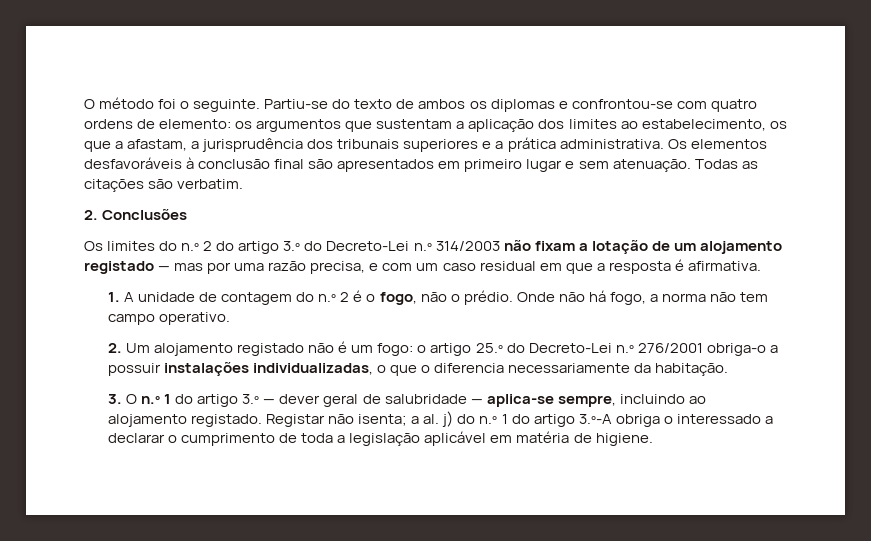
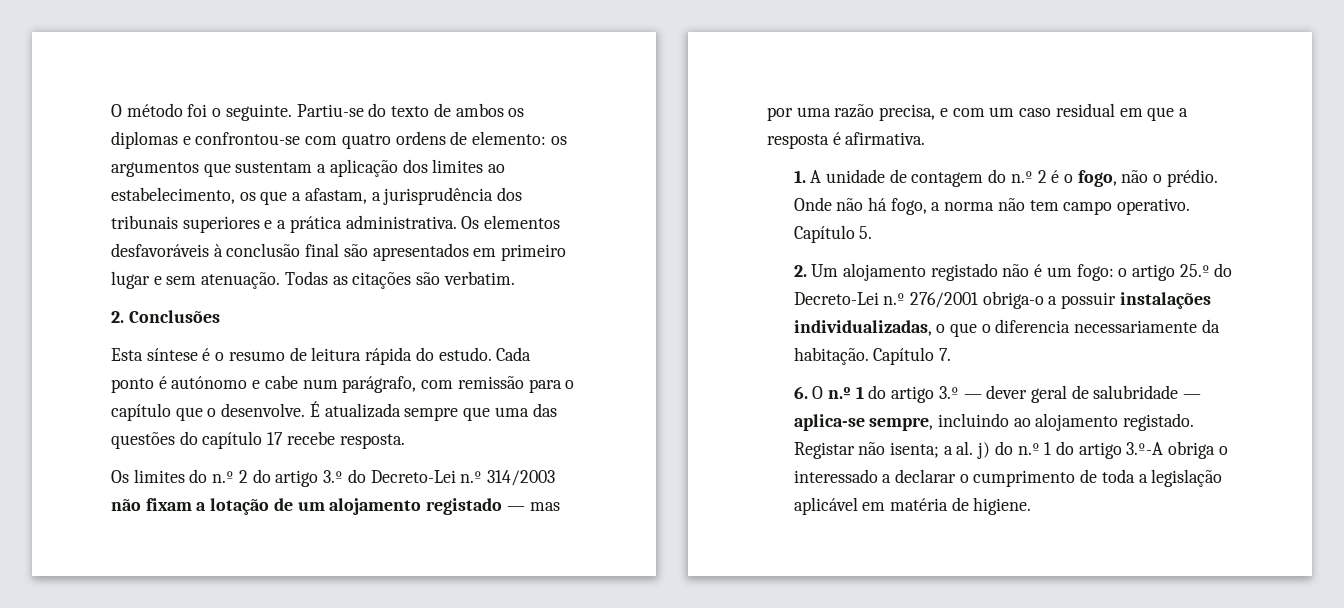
+ Esta síntese é o resumo de leitura rápida do estudo. Cada ponto é autónomo e cabe num parágrafo, com remissão para o capítulo que o desenvolve. É atualizada sempre que uma das questões do capítulo 17 recebe resposta.
+ Capítulo 5.
- 2. Um alojamento registado não é um fogo: o artigo 25.º do Decreto-Lei n.º 276/2001 obriga-o a possuir instalações individualizadas, o que o diferencia necessariamente da habitação.
- 3. O n.º 1 do artigo 3.º — dever geral de salubridade — aplica-se sempre, incluindo ao alojamento registado.
+ 2. Um alojamento registado não é um fogo: o artigo 25.º do Decreto-Lei n.º 276/2001 obriga-o a possuir instalações individualizadas, o que o diferencia necessariamente da habitação. Capítulo 7.
+ 6. O n.º 1 do artigo 3.º — dever geral de salubridade — aplica-se sempre, incluindo ao alojamento registado.

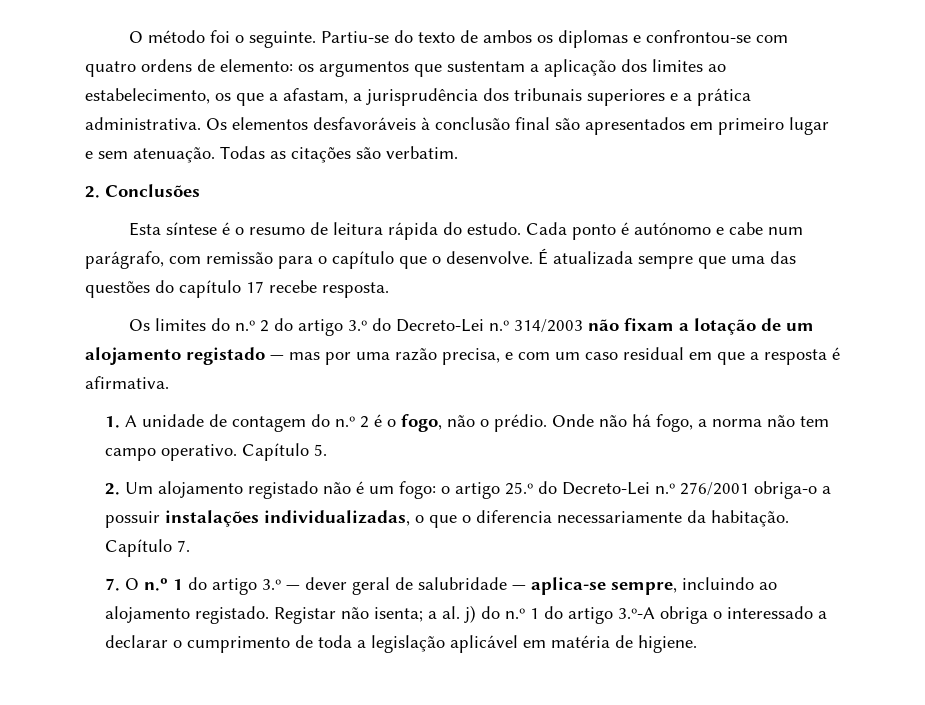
- 6. O n.º 1 do artigo 3.º — dever geral de salubridade — aplica-se sempre, incluindo ao alojamento registado.
+ 7. O n.º 1 do artigo 3.º — dever geral de salubridade — aplica-se sempre, incluindo ao alojamento registado.

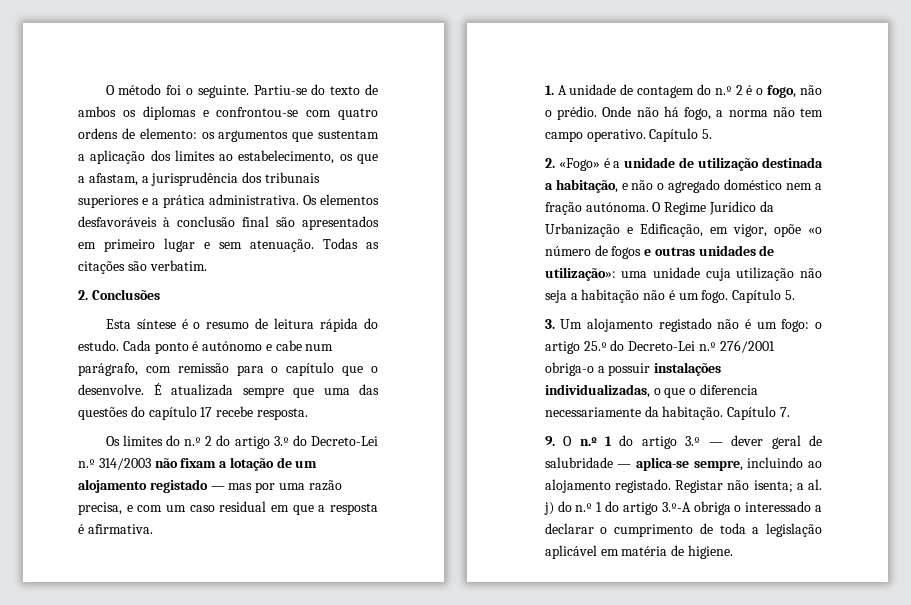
- 2. Um alojamento registado não é um fogo: o artigo 25.º do Decreto-Lei n.º 276/2001 obriga-o a possuir instalações individualizadas, o que o diferencia necessariamente da habitação.
+ 2. «Fogo» é a unidade de utilização destinada a habitação, e não o agregado doméstico nem a fração autónoma. O Regime Jurídico da Urbanização e Edificação, em vigor, opõe «o número de fogos e outras unidades de utilização»: uma unidade cuja utilização não seja a habitação não é um fogo. Capítulo 5.
+ 3. Um alojamento registado não é um fogo: o artigo 25.º do Decreto-Lei n.º 276/2001 obriga-o a possuir instalações individualizadas, o que o diferencia necessariamente da habitação.
- 7. O n.º 1 do artigo 3.º — dever geral de salubridade — aplica-se sempre, incluindo ao alojamento registado.
+ 9. O n.º 1 do artigo 3.º — dever geral de salubridade — aplica-se sempre, incluindo ao alojamento registado.

